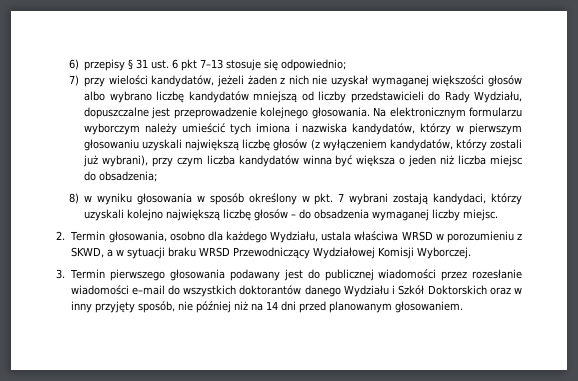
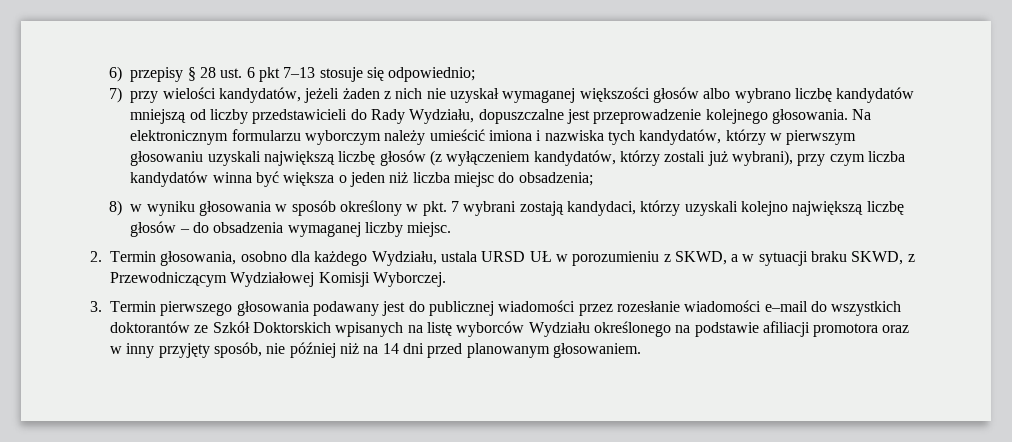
- 6) przepisy § 31 ust. 6 pkt 7–13 stosuje się odpowiednio;
+ 6) przepisy § 28 ust. 6 pkt 7–13 stosuje się odpowiednio;
- Na elektronicznym formularzu wyborczym należy umieścić tych imiona i nazwiska kandydatów, którzy w pierwszym głosowaniu uzyskali największą liczbę głosów (z wyłączeniem kandydatów, którzy zostali już wybrani), przy czym liczba kandydatów winna być większa o jeden niż liczba miejsc do obsadzenia;
+ Na elektronicznym formularzu wyborczym należy umieścić imiona i nazwiska tych kandydatów, którzy w pierwszym głosowaniu uzyskali największą liczbę głosów (z wyłączeniem kandydatów, którzy zostali już wybrani), przy czym liczba kandydatów winna być większa o jeden niż liczba miejsc do obsadzenia;
- 2. Termin głosowania, osobno dla każdego Wydziału, ustala właściwa WRSD w porozumieniu z SKWD, a w sytuacji braku WRSD Przewodniczący Wydziałowej Komisji Wyborczej.
+ 2. Termin głosowania, osobno dla każdego Wydziału, ustala URSD UŁ w porozumieniu z SKWD, a w sytuacji braku SKWD, z Przewodniczącym Wydziałowej Komisji Wyborczej.
- 3. Termin pierwszego głosowania podawany jest do publicznej wiadomości przez rozesłanie wiadomości e–mail do wszystkich doktorantów danego Wydziału i Szkół Doktorskich oraz w inny przyjęty sposób, nie później niż na 14 dni przed planowanym głosowaniem.
+ 3. Termin pierwszego głosowania podawany jest do publicznej wiadomości przez rozesłanie wiadomości e–mail do wszystkich doktorantów ze Szkół Doktorskich wpisanych na listę wyborców Wydziału określonego na podstawie afiliacji promotora oraz w inny przyjęty sposób, nie później niż na 14 dni przed planowanym głosowaniem.

